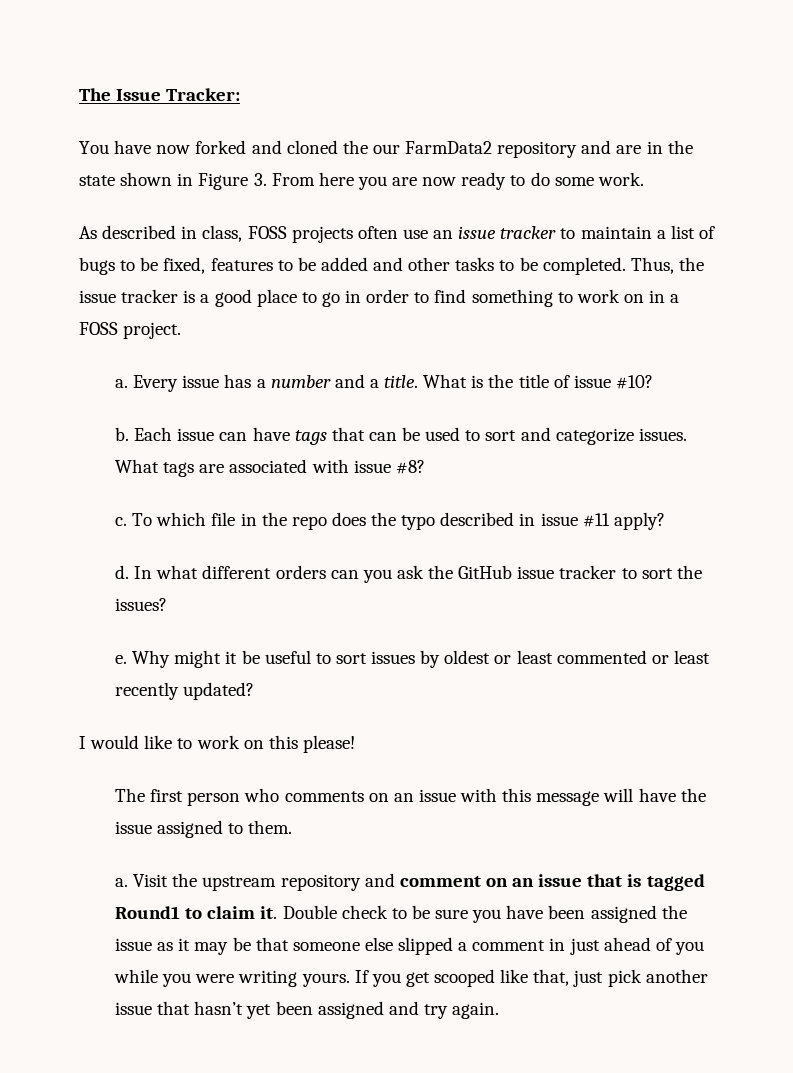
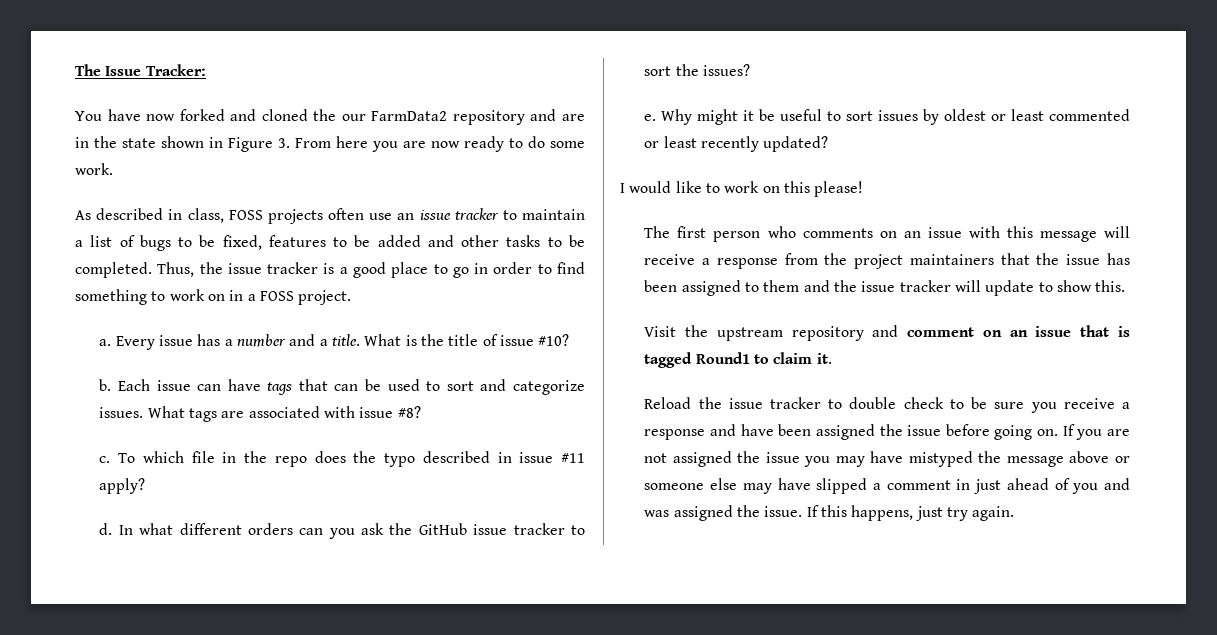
- The first person who comments on an issue with this message will have the issue assigned to them.
- a. Visit the upstream repository and comment on an issue that is tagged Round1 to claim it. Double check to be sure you have been assigned the issue as it may be that someone else slipped a comment in just ahead of you while you were writing yours. If you get scooped like that, just pick another issue that hasn’t yet been assigned and try again.
+ The first person who comments on an issue with this message will receive a response from the project maintainers that the issue has been assigned to them and the issue tracker will update to show this.
+ Visit the upstream repository and comment on an issue that is tagged Round1 to claim it.
+ Reload the issue tracker to double check to be sure you receive a response and have been assigned the issue before going on. If you are not assigned the issue you may have mistyped the message above or someone else may have slipped a comment in just ahead of you and was assigned the issue. If this happens, just try again.

